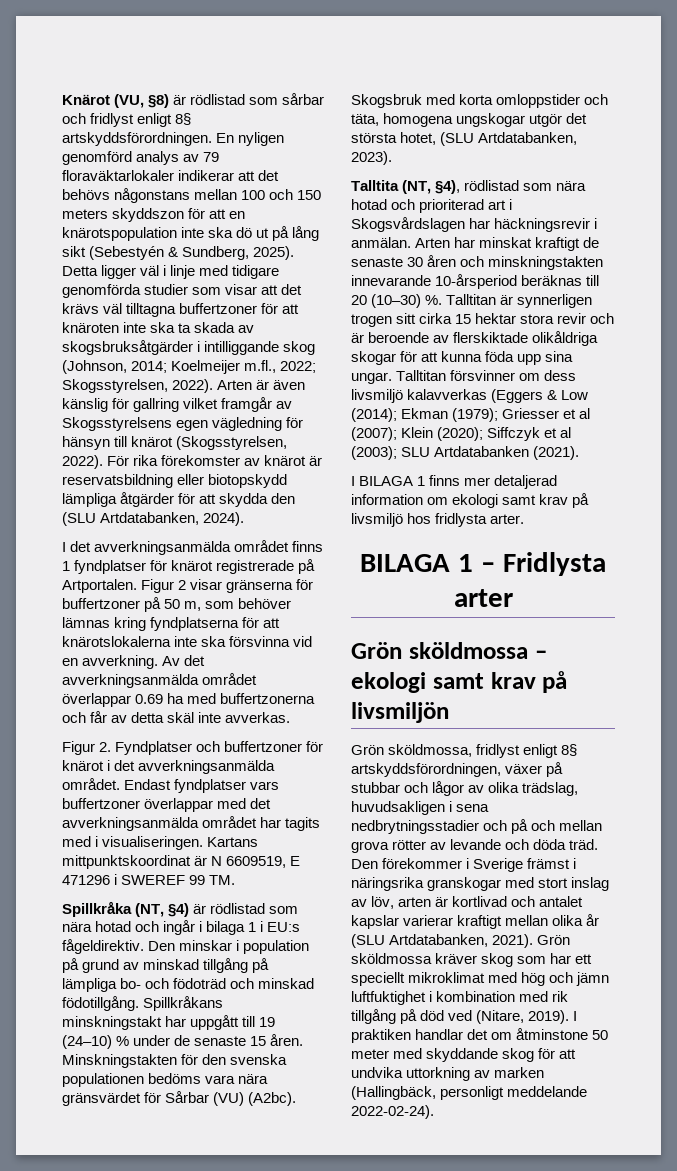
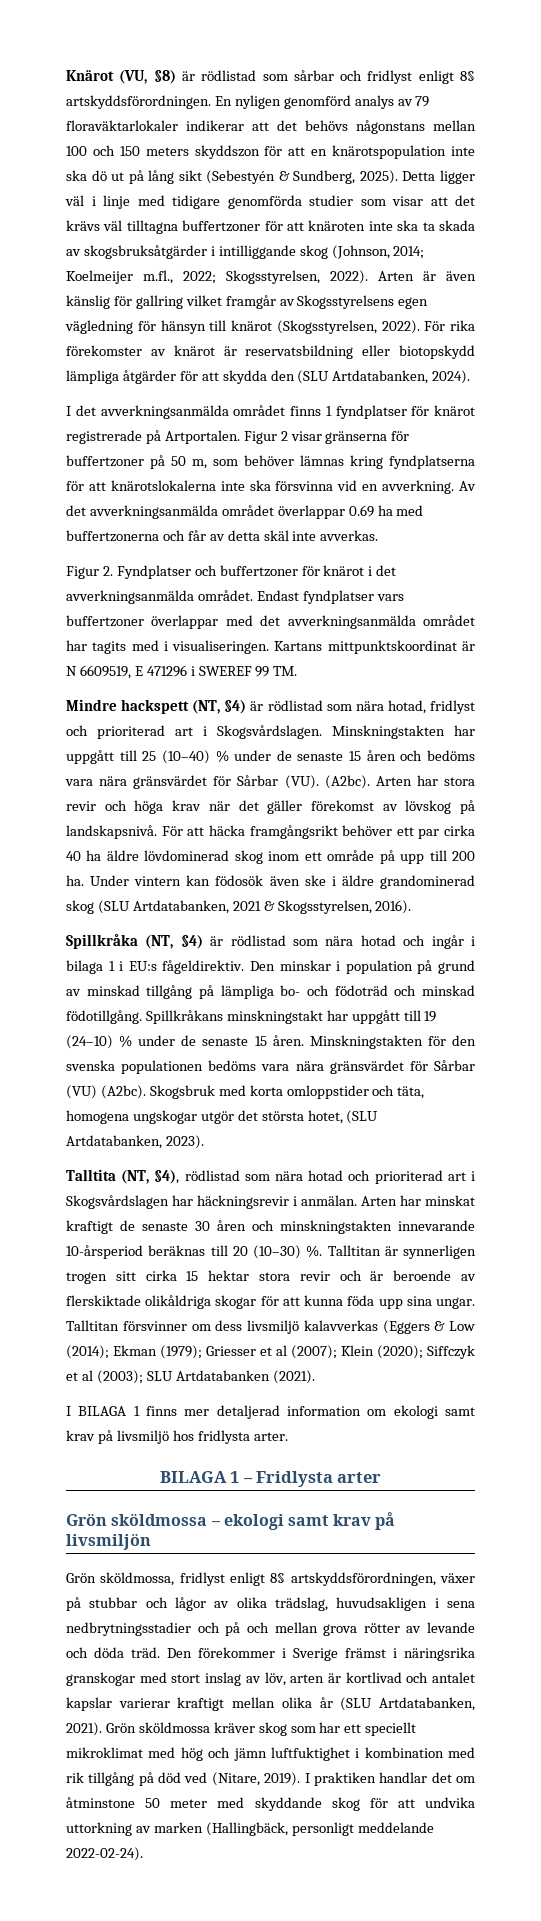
+ Mindre hackspett (NT, §4) är rödlistad som nära hotad, fridlyst och prioriterad art i Skogsvårdslagen. Minskningstakten har uppgått till 25 (10–40) % under de senaste 15 åren och bedöms vara nära gränsvärdet för Sårbar (VU). (A2bc). Arten har stora revir och höga krav när det gäller förekomst av lövskog på landskapsnivå. För att häcka framgångsrikt behöver ett par cirka 40 ha äldre lövdominerad skog inom ett område på upp till 200 ha. Under vintern kan födosök även ske i äldre grandominerad skog (SLU Artdatabanken, 2021 & Skogsstyrelsen, 2016).

